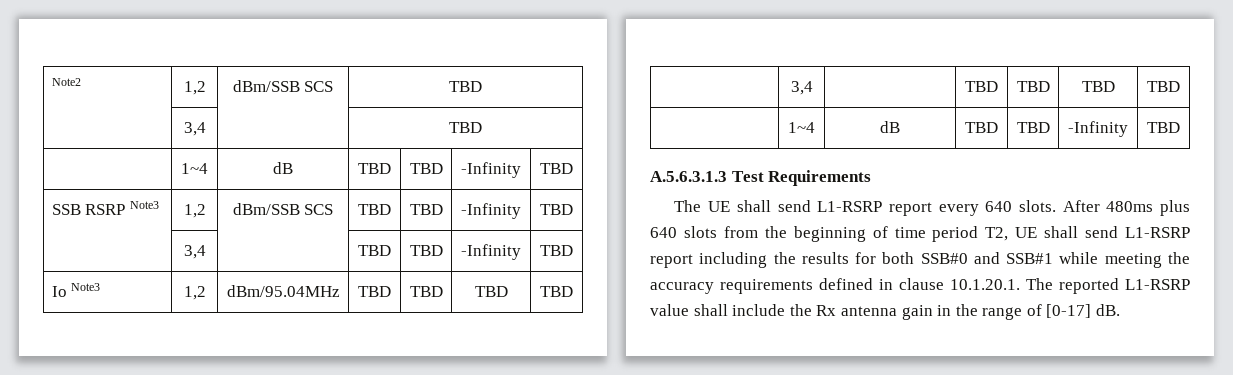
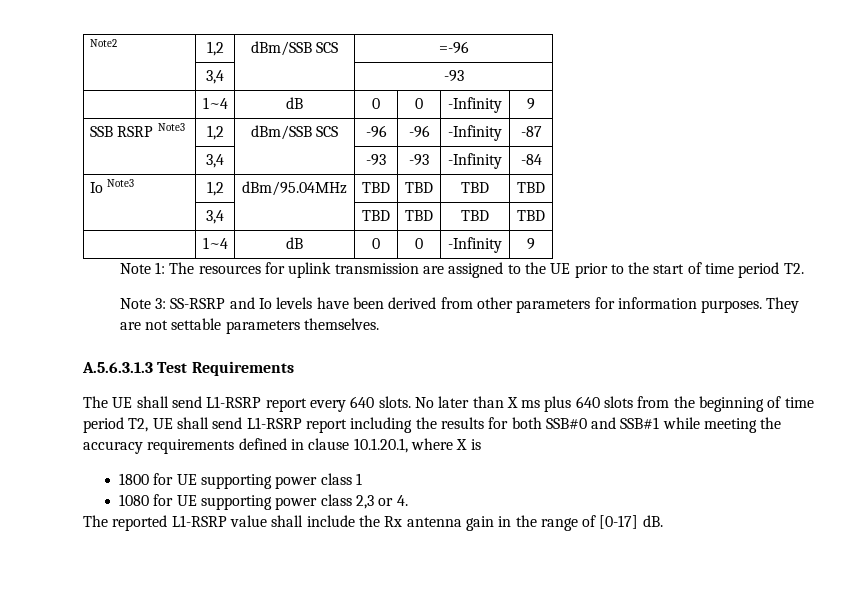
- Note2 | 1,2 | dBm/SSB SCS | TBD
- | 3,4 | | TBD
- | 1~4 | dB | TBD | TBD | -Infinity | TBD
+ Note2 | 1,2 | dBm/SSB SCS | =-96
+ | 3,4 | | -93
+ | 1~4 | dB | 0 | 0 | -Infinity | 9
- SSB RSRP Note3 | 1,2 | dBm/SSB SCS | TBD | TBD | -Infinity | TBD
- | 3,4 | | TBD | TBD | -Infinity | TBD
+ SSB RSRP Note3 | 1,2 | dBm/SSB SCS | -96 | -96 | -Infinity | -87
+ | 3,4 | | -93 | -93 | -Infinity | -84
  | 3,4 | | TBD | TBD | TBD | TBD
- | 1~4 | dB | TBD | TBD | -Infinity | TBD
+ | 1~4 | dB | 0 | 0 | -Infinity | 9
+ Note 1: The resources for uplink transmission are assigned to the UE prior to the start of time period T2.
+ Note 3: SS-RSRP and Io levels have been derived from other parameters for information purposes. They are not settable parameters themselves.
- After 480ms plus 640 slots from the beginning of time period T2, UE shall send L1-RSRP report including the results for both SSB#0 and SSB#1 while meeting the accuracy requirements defined in clause 10.1.20.1. The reported L1-RSRP value shall include the Rx antenna gain in the range of [0-17] dB.
+ No later than X ms plus 640 slots from the beginning of time period T2, UE shall send L1-RSRP report including the results for both SSB#0 and SSB#1 while meeting the accuracy requirements defined in clause 10.1.20.1, where X is
+ 1800 for UE supporting power class 1
+ 1080 for UE supporting power class 2,3 or 4.
+ The reported L1-RSRP value shall include the Rx antenna gain in the range of [0-17] dB.

